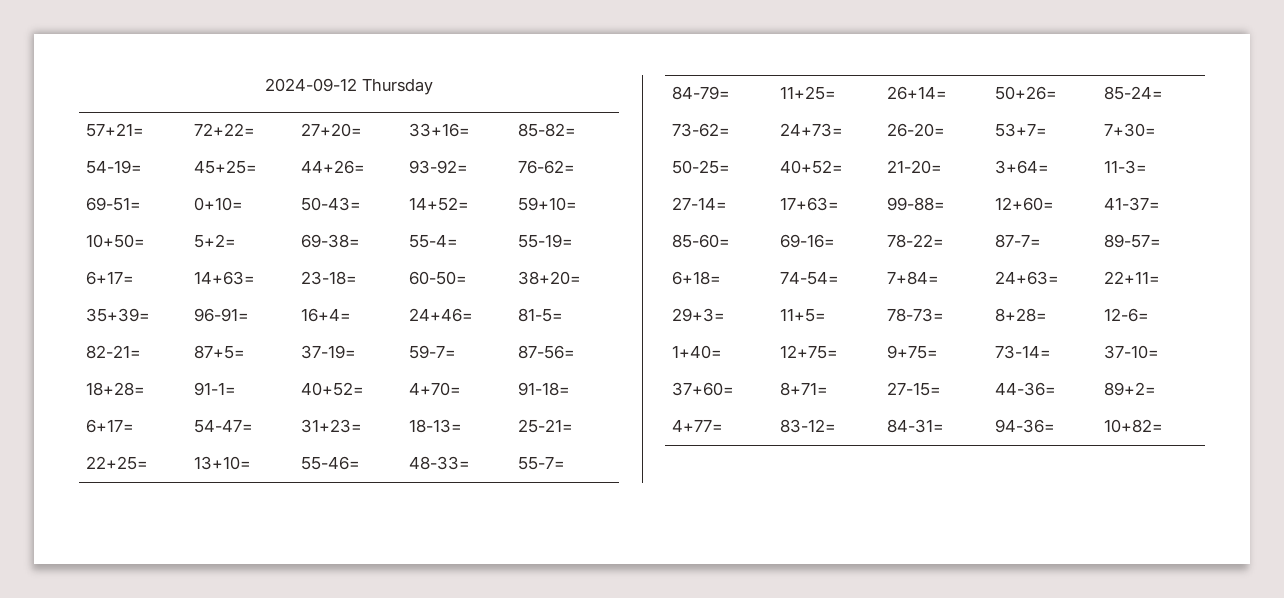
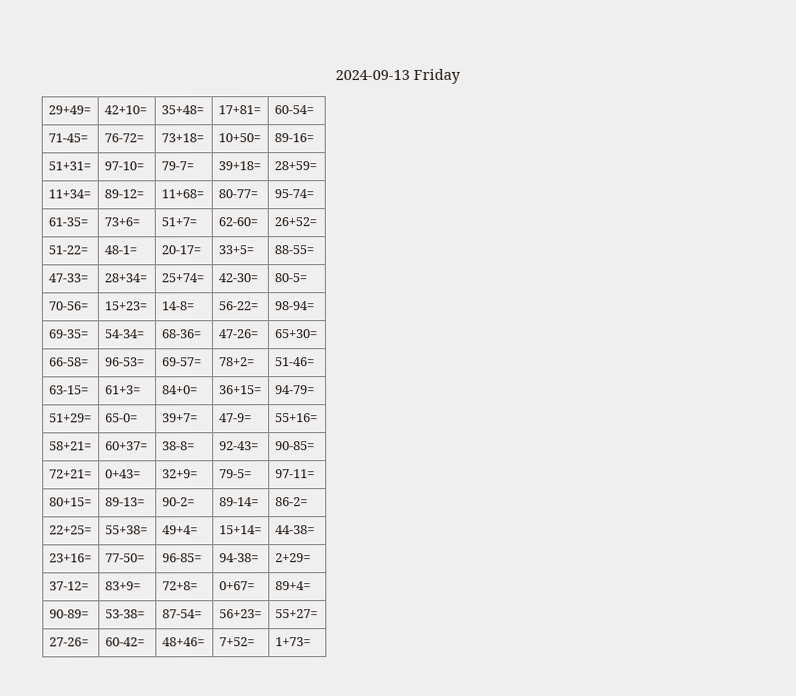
- 2024-09-12 Thursday
- 57+21= | 72+22= | 27+20= | 33+16= | 85-82=
- 54-19= | 45+25= | 44+26= | 93-92= | 76-62=
- 69-51= | 0+10= | 50-43= | 14+52= | 59+10=
- 10+50= | 5+2= | 69-38= | 55-4= | 55-19=
- 6+17= | 14+63= | 23-18= | 60-50= | 38+20=
- 35+39= | 96-91= | 16+4= | 24+46= | 81-5=
- 82-21= | 87+5= | 37-19= | 59-7= | 87-56=
- 18+28= | 91-1= | 40+52= | 4+70= | 91-18=
- 6+17= | 54-47= | 31+23= | 18-13= | 25-21=
- 22+25= | 13+10= | 55-46= | 48-33= | 55-7=
- 84-79= | 11+25= | 26+14= | 50+26= | 85-24=
- 73-62= | 24+73= | 26-20= | 53+7= | 7+30=
- 50-25= | 40+52= | 21-20= | 3+64= | 11-3=
- 27-14= | 17+63= | 99-88= | 12+60= | 41-37=
- 85-60= | 69-16= | 78-22= | 87-7= | 89-57=
- 6+18= | 74-54= | 7+84= | 24+63= | 22+11=
- 29+3= | 11+5= | 78-73= | 8+28= | 12-6=
- 1+40= | 12+75= | 9+75= | 73-14= | 37-10=
- 37+60= | 8+71= | 27-15= | 44-36= | 89+2=
- 4+77= | 83-12= | 84-31= | 94-36= | 10+82=
+ 2024-09-13 Friday
+ 29+49= | 42+10= | 35+48= | 17+81= | 60-54=
+ 71-45= | 76-72= | 73+18= | 10+50= | 89-16=
+ 51+31= | 97-10= | 79-7= | 39+18= | 28+59=
+ 11+34= | 89-12= | 11+68= | 80-77= | 95-74=
+ 61-35= | 73+6= | 51+7= | 62-60= | 26+52=
+ 51-22= | 48-1= | 20-17= | 33+5= | 88-55=
+ 47-33= | 28+34= | 25+74= | 42-30= | 80-5=
+ 70-56= | 15+23= | 14-8= | 56-22= | 98-94=
+ 69-35= | 54-34= | 68-36= | 47-26= | 65+30=
+ 66-58= | 96-53= | 69-57= | 78+2= | 51-46=
+ 63-15= | 61+3= | 84+0= | 36+15= | 94-79=
+ 51+29= | 65-0= | 39+7= | 47-9= | 55+16=
+ 58+21= | 60+37= | 38-8= | 92-43= | 90-85=
+ 72+21= | 0+43= | 32+9= | 79-5= | 97-11=
+ 80+15= | 89-13= | 90-2= | 89-14= | 86-2=
+ 22+25= | 55+38= | 49+4= | 15+14= | 44-38=
+ 23+16= | 77-50= | 96-85= | 94-38= | 2+29=
+ 37-12= | 83+9= | 72+8= | 0+67= | 89+4=
+ 90-89= | 53-38= | 87-54= | 56+23= | 55+27=
+ 27-26= | 60-42= | 48+46= | 7+52= | 1+73=

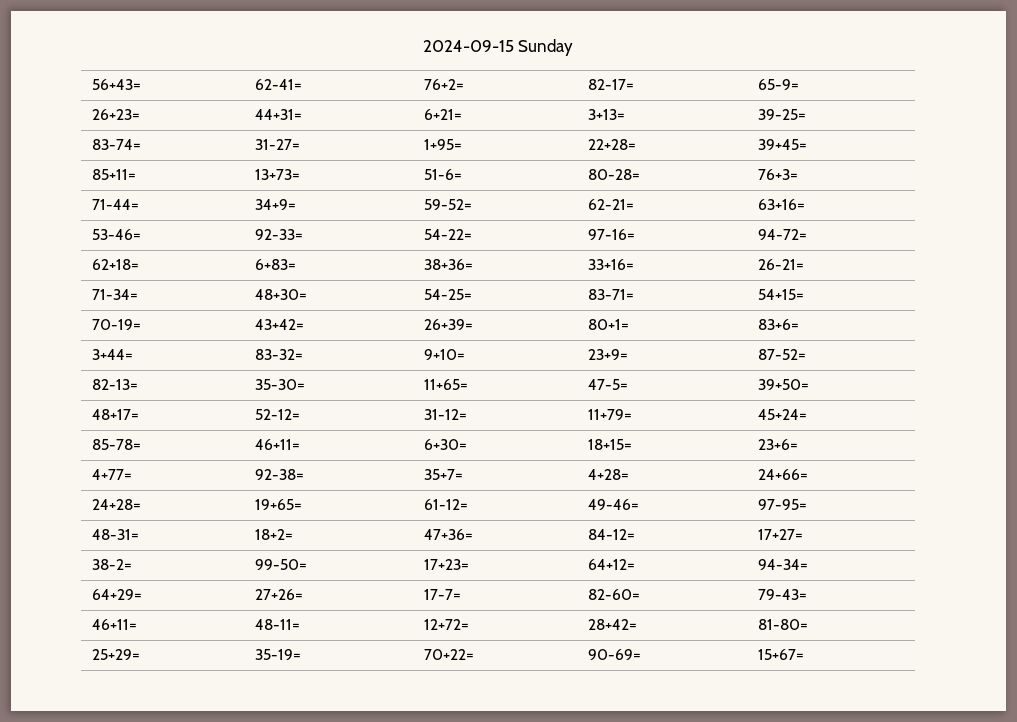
- 2024-09-13 Friday
- 29+49= | 42+10= | 35+48= | 17+81= | 60-54=
- 71-45= | 76-72= | 73+18= | 10+50= | 89-16=
- 51+31= | 97-10= | 79-7= | 39+18= | 28+59=
- 11+34= | 89-12= | 11+68= | 80-77= | 95-74=
- 61-35= | 73+6= | 51+7= | 62-60= | 26+52=
- 51-22= | 48-1= | 20-17= | 33+5= | 88-55=
- 47-33= | 28+34= | 25+74= | 42-30= | 80-5=
- 70-56= | 15+23= | 14-8= | 56-22= | 98-94=
- 69-35= | 54-34= | 68-36= | 47-26= | 65+30=
- 66-58= | 96-53= | 69-57= | 78+2= | 51-46=
- 63-15= | 61+3= | 84+0= | 36+15= | 94-79=
- 51+29= | 65-0= | 39+7= | 47-9= | 55+16=
- 58+21= | 60+37= | 38-8= | 92-43= | 90-85=
- 72+21= | 0+43= | 32+9= | 79-5= | 97-11=
- 80+15= | 89-13= | 90-2= | 89-14= | 86-2=
- 22+25= | 55+38= | 49+4= | 15+14= | 44-38=
- 23+16= | 77-50= | 96-85= | 94-38= | 2+29=
- 37-12= | 83+9= | 72+8= | 0+67= | 89+4=
- 90-89= | 53-38= | 87-54= | 56+23= | 55+27=
- 27-26= | 60-42= | 48+46= | 7+52= | 1+73=
+ 2024-09-15 Sunday
+ 56+43= | 62-41= | 76+2= | 82-17= | 65-9=
+ 26+23= | 44+31= | 6+21= | 3+13= | 39-25=
+ 83-74= | 31-27= | 1+95= | 22+28= | 39+45=
+ 85+11= | 13+73= | 51-6= | 80-28= | 76+3=
+ 71-44= | 34+9= | 59-52= | 62-21= | 63+16=
+ 53-46= | 92-33= | 54-22= | 97-16= | 94-72=
+ 62+18= | 6+83= | 38+36= | 33+16= | 26-21=
+ 71-34= | 48+30= | 54-25= | 83-71= | 54+15=
+ 70-19= | 43+42= | 26+39= | 80+1= | 83+6=
+ 3+44= | 83-32= | 9+10= | 23+9= | 87-52=
+ 82-13= | 35-30= | 11+65= | 47-5= | 39+50=
+ 48+17= | 52-12= | 31-12= | 11+79= | 45+24=
+ 85-78= | 46+11= | 6+30= | 18+15= | 23+6=
+ 4+77= | 92-38= | 35+7= | 4+28= | 24+66=
+ 24+28= | 19+65= | 61-12= | 49-46= | 97-95=
+ 48-31= | 18+2= | 47+36= | 84-12= | 17+27=
+ 38-2= | 99-50= | 17+23= | 64+12= | 94-34=
+ 64+29= | 27+26= | 17-7= | 82-60= | 79-43=
+ 46+11= | 48-11= | 12+72= | 28+42= | 81-80=
+ 25+29= | 35-19= | 70+22= | 90-69= | 15+67=

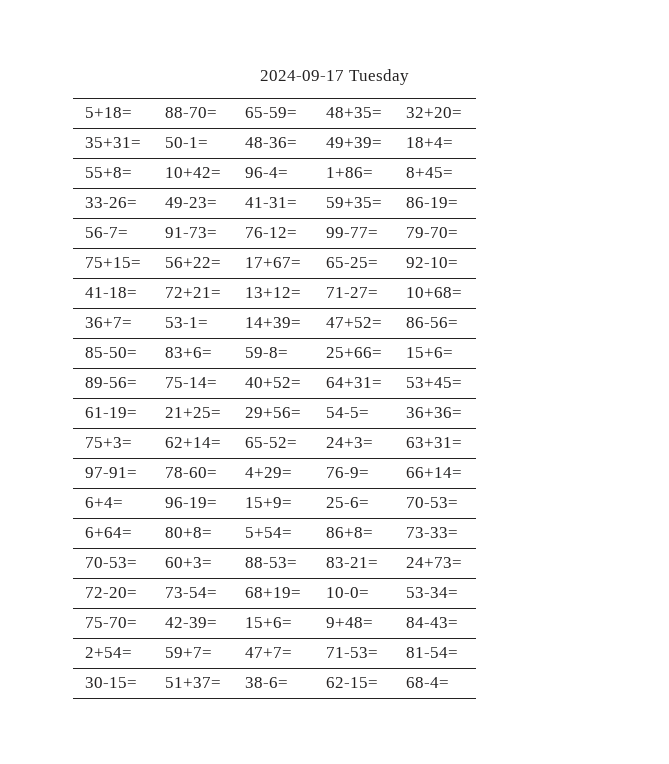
- 2024-09-15 Sunday
- 56+43= | 62-41= | 76+2= | 82-17= | 65-9=
- 26+23= | 44+31= | 6+21= | 3+13= | 39-25=
- 83-74= | 31-27= | 1+95= | 22+28= | 39+45=
- 85+11= | 13+73= | 51-6= | 80-28= | 76+3=
- 71-44= | 34+9= | 59-52= | 62-21= | 63+16=
- 53-46= | 92-33= | 54-22= | 97-16= | 94-72=
- 62+18= | 6+83= | 38+36= | 33+16= | 26-21=
- 71-34= | 48+30= | 54-25= | 83-71= | 54+15=
- 70-19= | 43+42= | 26+39= | 80+1= | 83+6=
- 3+44= | 83-32= | 9+10= | 23+9= | 87-52=
- 82-13= | 35-30= | 11+65= | 47-5= | 39+50=
- 48+17= | 52-12= | 31-12= | 11+79= | 45+24=
- 85-78= | 46+11= | 6+30= | 18+15= | 23+6=
- 4+77= | 92-38= | 35+7= | 4+28= | 24+66=
- 24+28= | 19+65= | 61-12= | 49-46= | 97-95=
- 48-31= | 18+2= | 47+36= | 84-12= | 17+27=
- 38-2= | 99-50= | 17+23= | 64+12= | 94-34=
- 64+29= | 27+26= | 17-7= | 82-60= | 79-43=
- 46+11= | 48-11= | 12+72= | 28+42= | 81-80=
- 25+29= | 35-19= | 70+22= | 90-69= | 15+67=
+ 2024-09-17 Tuesday
+ 5+18= | 88-70= | 65-59= | 48+35= | 32+20=
+ 35+31= | 50-1= | 48-36= | 49+39= | 18+4=
+ 55+8= | 10+42= | 96-4= | 1+86= | 8+45=
+ 33-26= | 49-23= | 41-31= | 59+35= | 86-19=
+ 56-7= | 91-73= | 76-12= | 99-77= | 79-70=
+ 75+15= | 56+22= | 17+67= | 65-25= | 92-10=
+ 41-18= | 72+21= | 13+12= | 71-27= | 10+68=
+ 36+7= | 53-1= | 14+39= | 47+52= | 86-56=
+ 85-50= | 83+6= | 59-8= | 25+66= | 15+6=
+ 89-56= | 75-14= | 40+52= | 64+31= | 53+45=
+ 61-19= | 21+25= | 29+56= | 54-5= | 36+36=
+ 75+3= | 62+14= | 65-52= | 24+3= | 63+31=
+ 97-91= | 78-60= | 4+29= | 76-9= | 66+14=
+ 6+4= | 96-19= | 15+9= | 25-6= | 70-53=
+ 6+64= | 80+8= | 5+54= | 86+8= | 73-33=
+ 70-53= | 60+3= | 88-53= | 83-21= | 24+73=
+ 72-20= | 73-54= | 68+19= | 10-0= | 53-34=
+ 75-70= | 42-39= | 15+6= | 9+48= | 84-43=
+ 2+54= | 59+7= | 47+7= | 71-53= | 81-54=
+ 30-15= | 51+37= | 38-6= | 62-15= | 68-4=

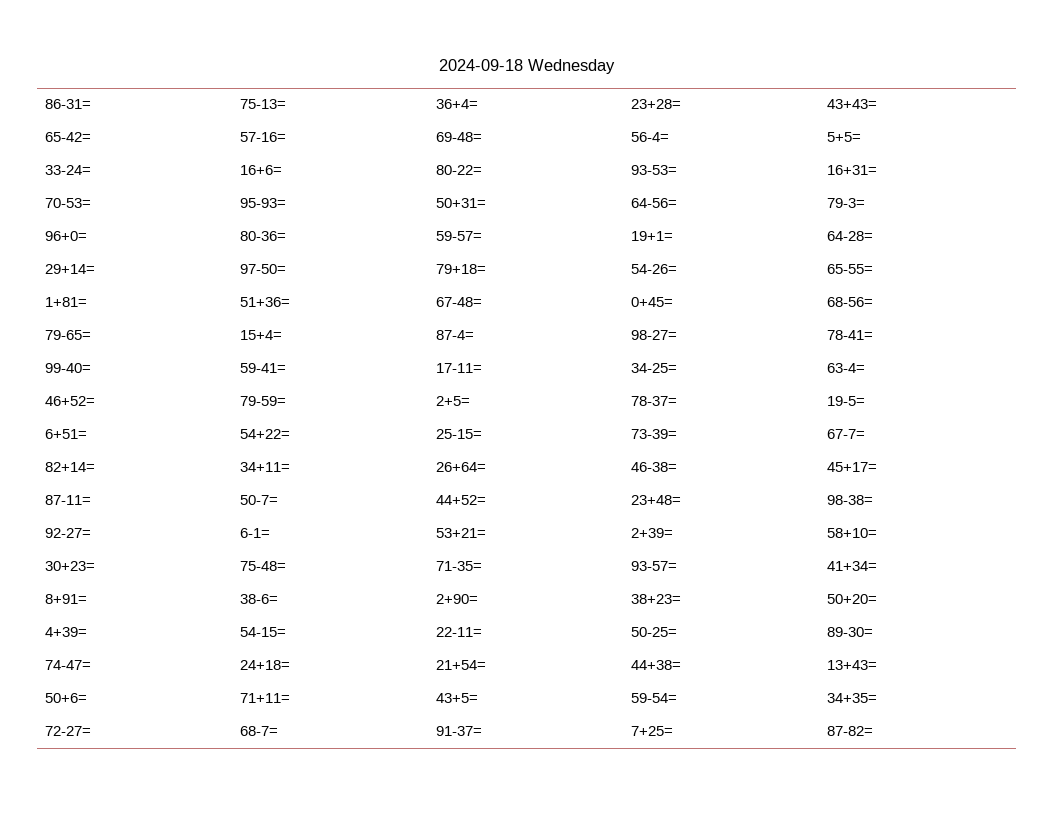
- 2024-09-17 Tuesday
- 5+18= | 88-70= | 65-59= | 48+35= | 32+20=
- 35+31= | 50-1= | 48-36= | 49+39= | 18+4=
- 55+8= | 10+42= | 96-4= | 1+86= | 8+45=
- 33-26= | 49-23= | 41-31= | 59+35= | 86-19=
- 56-7= | 91-73= | 76-12= | 99-77= | 79-70=
- 75+15= | 56+22= | 17+67= | 65-25= | 92-10=
- 41-18= | 72+21= | 13+12= | 71-27= | 10+68=
- 36+7= | 53-1= | 14+39= | 47+52= | 86-56=
- 85-50= | 83+6= | 59-8= | 25+66= | 15+6=
- 89-56= | 75-14= | 40+52= | 64+31= | 53+45=
- 61-19= | 21+25= | 29+56= | 54-5= | 36+36=
- 75+3= | 62+14= | 65-52= | 24+3= | 63+31=
- 97-91= | 78-60= | 4+29= | 76-9= | 66+14=
- 6+4= | 96-19= | 15+9= | 25-6= | 70-53=
- 6+64= | 80+8= | 5+54= | 86+8= | 73-33=
- 70-53= | 60+3= | 88-53= | 83-21= | 24+73=
- 72-20= | 73-54= | 68+19= | 10-0= | 53-34=
- 75-70= | 42-39= | 15+6= | 9+48= | 84-43=
- 2+54= | 59+7= | 47+7= | 71-53= | 81-54=
- 30-15= | 51+37= | 38-6= | 62-15= | 68-4=
+ 2024-09-18 Wednesday
+ 86-31= | 75-13= | 36+4= | 23+28= | 43+43=
+ 65-42= | 57-16= | 69-48= | 56-4= | 5+5=
+ 33-24= | 16+6= | 80-22= | 93-53= | 16+31=
+ 70-53= | 95-93= | 50+31= | 64-56= | 79-3=
+ 96+0= | 80-36= | 59-57= | 19+1= | 64-28=
+ 29+14= | 97-50= | 79+18= | 54-26= | 65-55=
+ 1+81= | 51+36= | 67-48= | 0+45= | 68-56=
+ 79-65= | 15+4= | 87-4= | 98-27= | 78-41=
+ 99-40= | 59-41= | 17-11= | 34-25= | 63-4=
+ 46+52= | 79-59= | 2+5= | 78-37= | 19-5=
+ 6+51= | 54+22= | 25-15= | 73-39= | 67-7=
+ 82+14= | 34+11= | 26+64= | 46-38= | 45+17=
+ 87-11= | 50-7= | 44+52= | 23+48= | 98-38=
+ 92-27= | 6-1= | 53+21= | 2+39= | 58+10=
+ 30+23= | 75-48= | 71-35= | 93-57= | 41+34=
+ 8+91= | 38-6= | 2+90= | 38+23= | 50+20=
+ 4+39= | 54-15= | 22-11= | 50-25= | 89-30=
+ 74-47= | 24+18= | 21+54= | 44+38= | 13+43=
+ 50+6= | 71+11= | 43+5= | 59-54= | 34+35=
+ 72-27= | 68-7= | 91-37= | 7+25= | 87-82=

